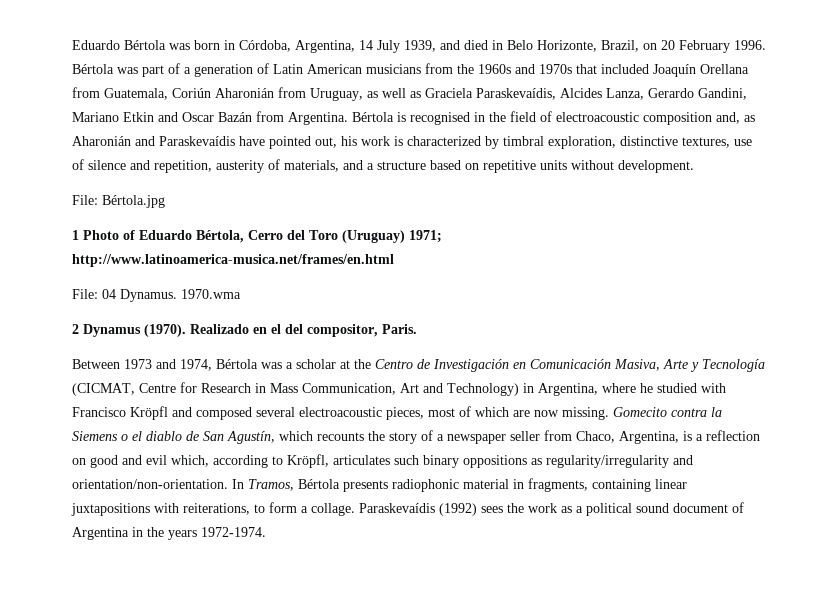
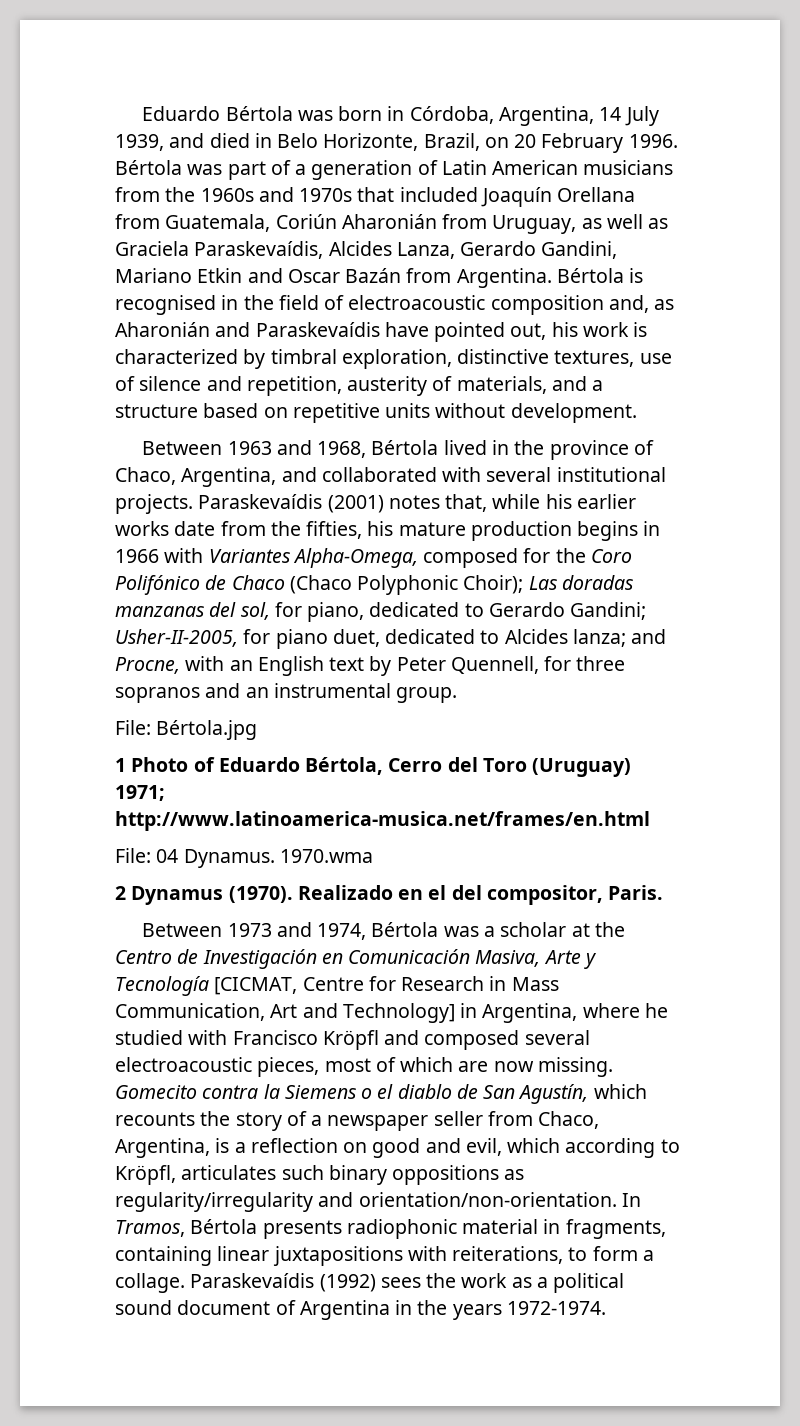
+ Between 1963 and 1968, Bértola lived in the province of Chaco, Argentina, and collaborated with several institutional projects. Paraskevaídis (2001) notes that, while his earlier works date from the fifties, his mature production begins in 1966 with Variantes Alpha-Omega, composed for the Coro Polifónico de Chaco (Chaco Polyphonic Choir); Las doradas manzanas del sol, for piano, dedicated to Gerardo Gandini; Usher-II-2005, for piano duet, dedicated to Alcides lanza; and Procne, with an English text by Peter Quennell, for three sopranos and an instrumental group.
- Between 1973 and 1974, Bértola was a scholar at the Centro de Investigación en Comunicación Masiva, Arte y Tecnología (CICMAT, Centre for Research in Mass Communication, Art and Technology) in Argentina, where he studied with Francisco Kröpfl and composed several electroacoustic pieces, most of which are now missing.
+ Between 1973 and 1974, Bértola was a scholar at the Centro de Investigación en Comunicación Masiva, Arte y Tecnología [CICMAT, Centre for Research in Mass Communication, Art and Technology] in Argentina, where he studied with Francisco Kröpfl and composed several electroacoustic pieces, most of which are now missing.
- Gomecito contra la Siemens o el diablo de San Agustín, which recounts the story of a newspaper seller from Chaco, Argentina, is a reflection on good and evil which, according to Kröpfl, articulates such binary oppositions as regularity/irregularity and orientation/non-orientation.
+ Gomecito contra la Siemens o el diablo de San Agustín, which recounts the story of a newspaper seller from Chaco, Argentina, is a reflection on good and evil, which according to Kröpfl, articulates such binary oppositions as regularity/irregularity and orientation/non-orientation.

